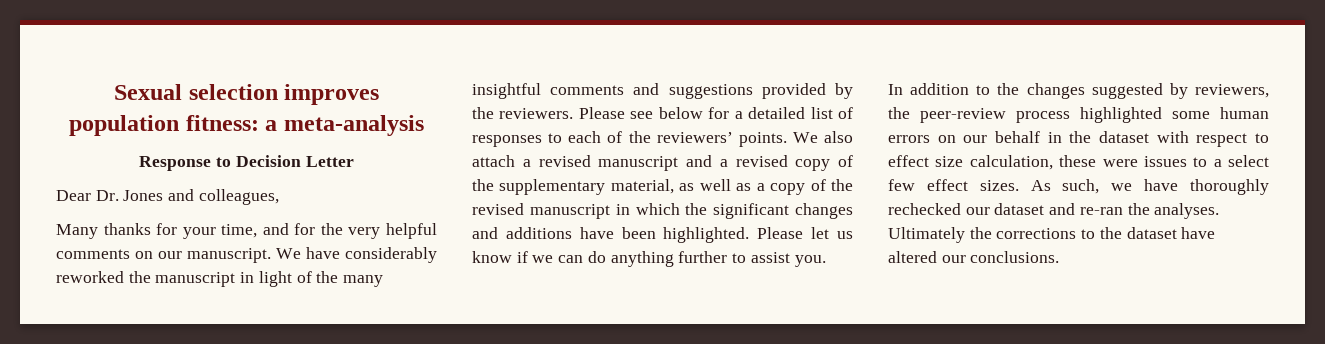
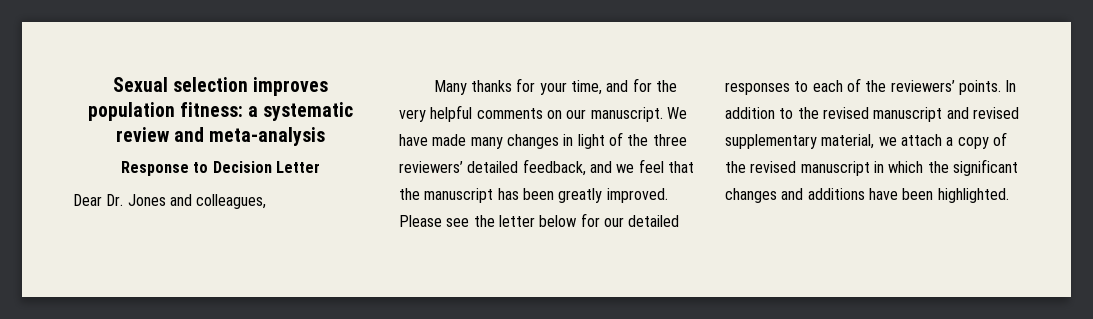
- Sexual selection improves population fitness: a meta-analysis
+ Sexual selection improves population fitness: a systematic review and meta-analysis
- We have considerably reworked the manuscript in light of the many insightful comments and suggestions provided by the reviewers. Please see below for a detailed list of responses to each of the reviewers’ points.
+ We have made many changes in light of the three reviewers’ detailed feedback, and we feel that the manuscript has been greatly improved. Please see the letter below for our detailed responses to each of the reviewers’ points.
- We also attach a revised manuscript and a revised copy of the supplementary material, as well as a copy of the revised manuscript in which the significant changes and additions have been highlighted. Please let us know if we can do anything further to assist you.
- In addition to the changes suggested by reviewers, the peer-review process highlighted some human errors on our behalf in the dataset with respect to effect size calculation, these were issues to a select few effect sizes. As such, we have thoroughly rechecked our dataset and re-ran the analyses. Ultimately the corrections to the dataset have altered our conclusions.
+ In addition to the revised manuscript and revised supplementary material, we attach a copy of the revised manuscript in which the significant changes and additions have been highlighted.

